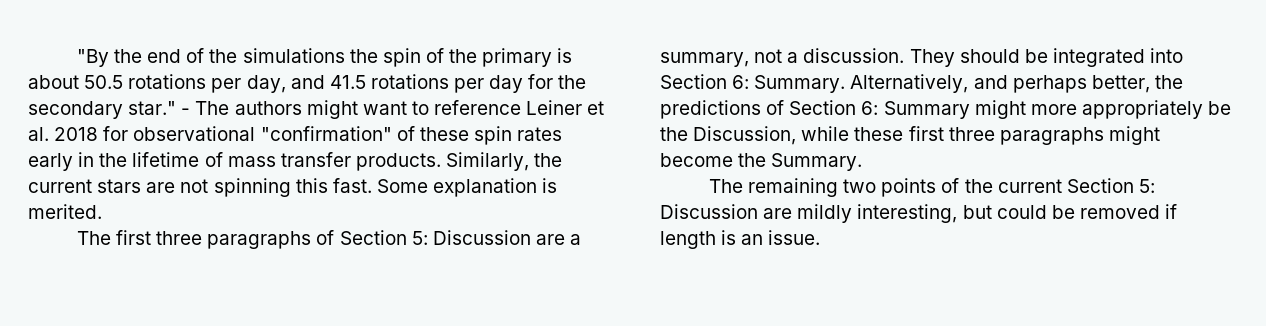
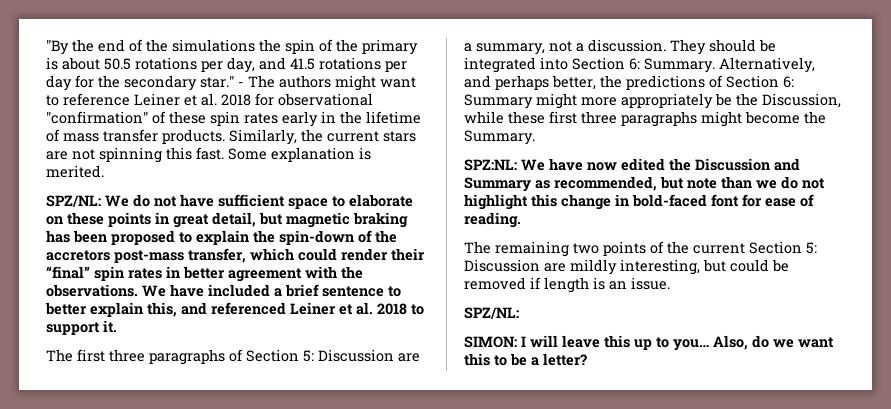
+ SPZ/NL: We do not have sufficient space to elaborate on these points in great detail, but magnetic braking has been proposed to explain the spin-down of the accretors post-mass transfer, which could render their “final” spin rates in better agreement with the observations. We have included a brief sentence to better explain this, and referenced Leiner et al. 2018 to support it.
+ SPZ:NL: We have now edited the Discussion and Summary as recommended, but note than we do not highlight this change in bold-faced font for ease of reading.
  The remaining two points of the current Section 5: Discussion are mildly interesting, but could be removed if length is an issue.
+ SPZ/NL:
+ SIMON: I will leave this up to you… Also, do we want this to be a letter?

